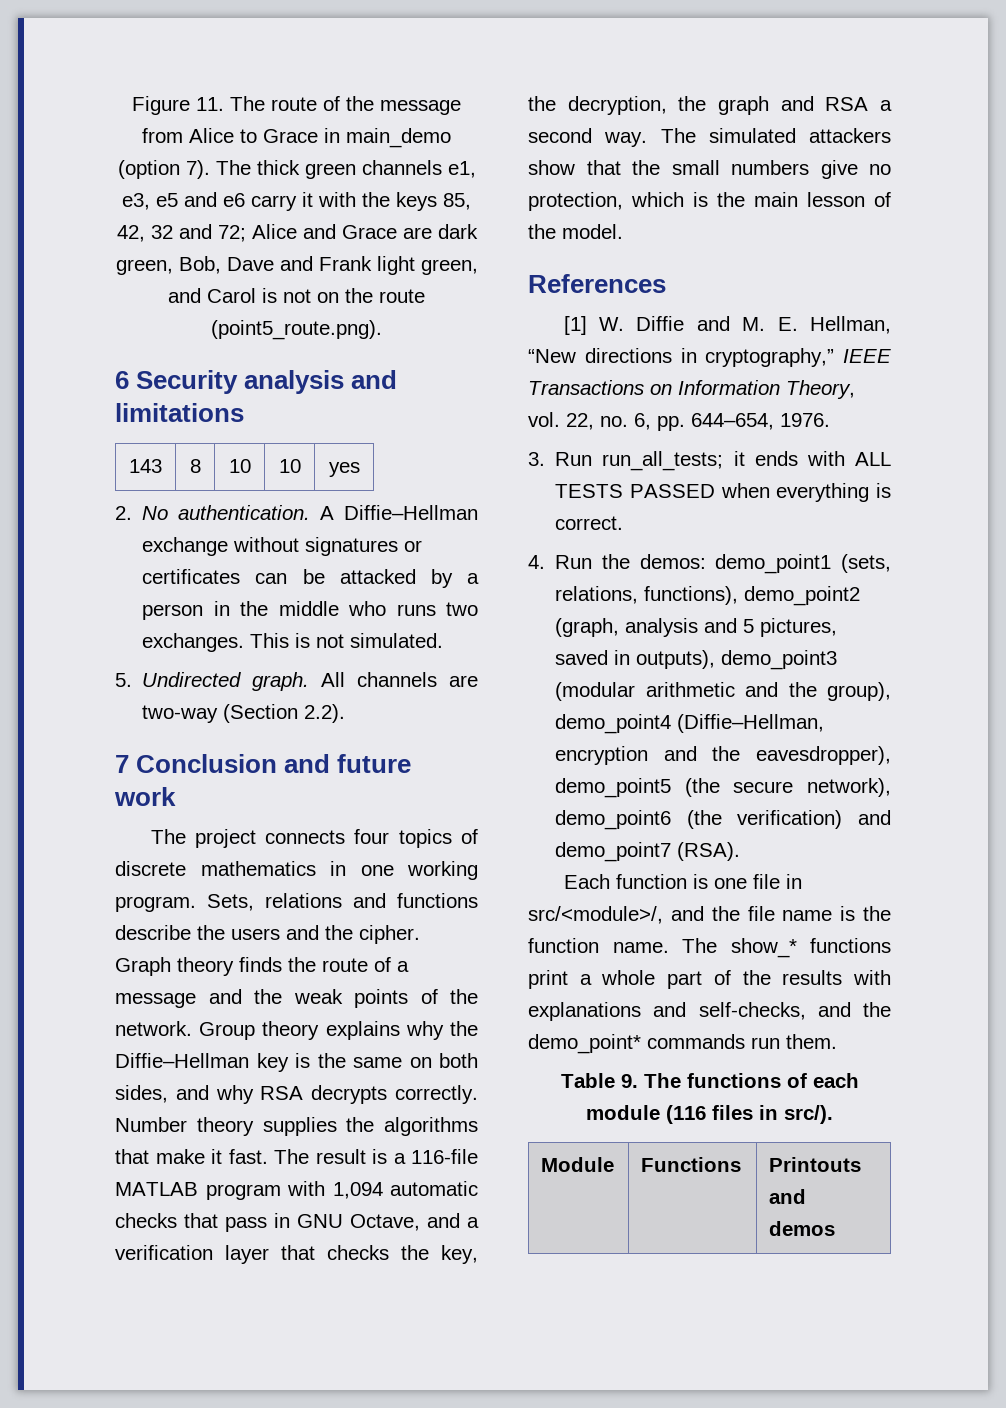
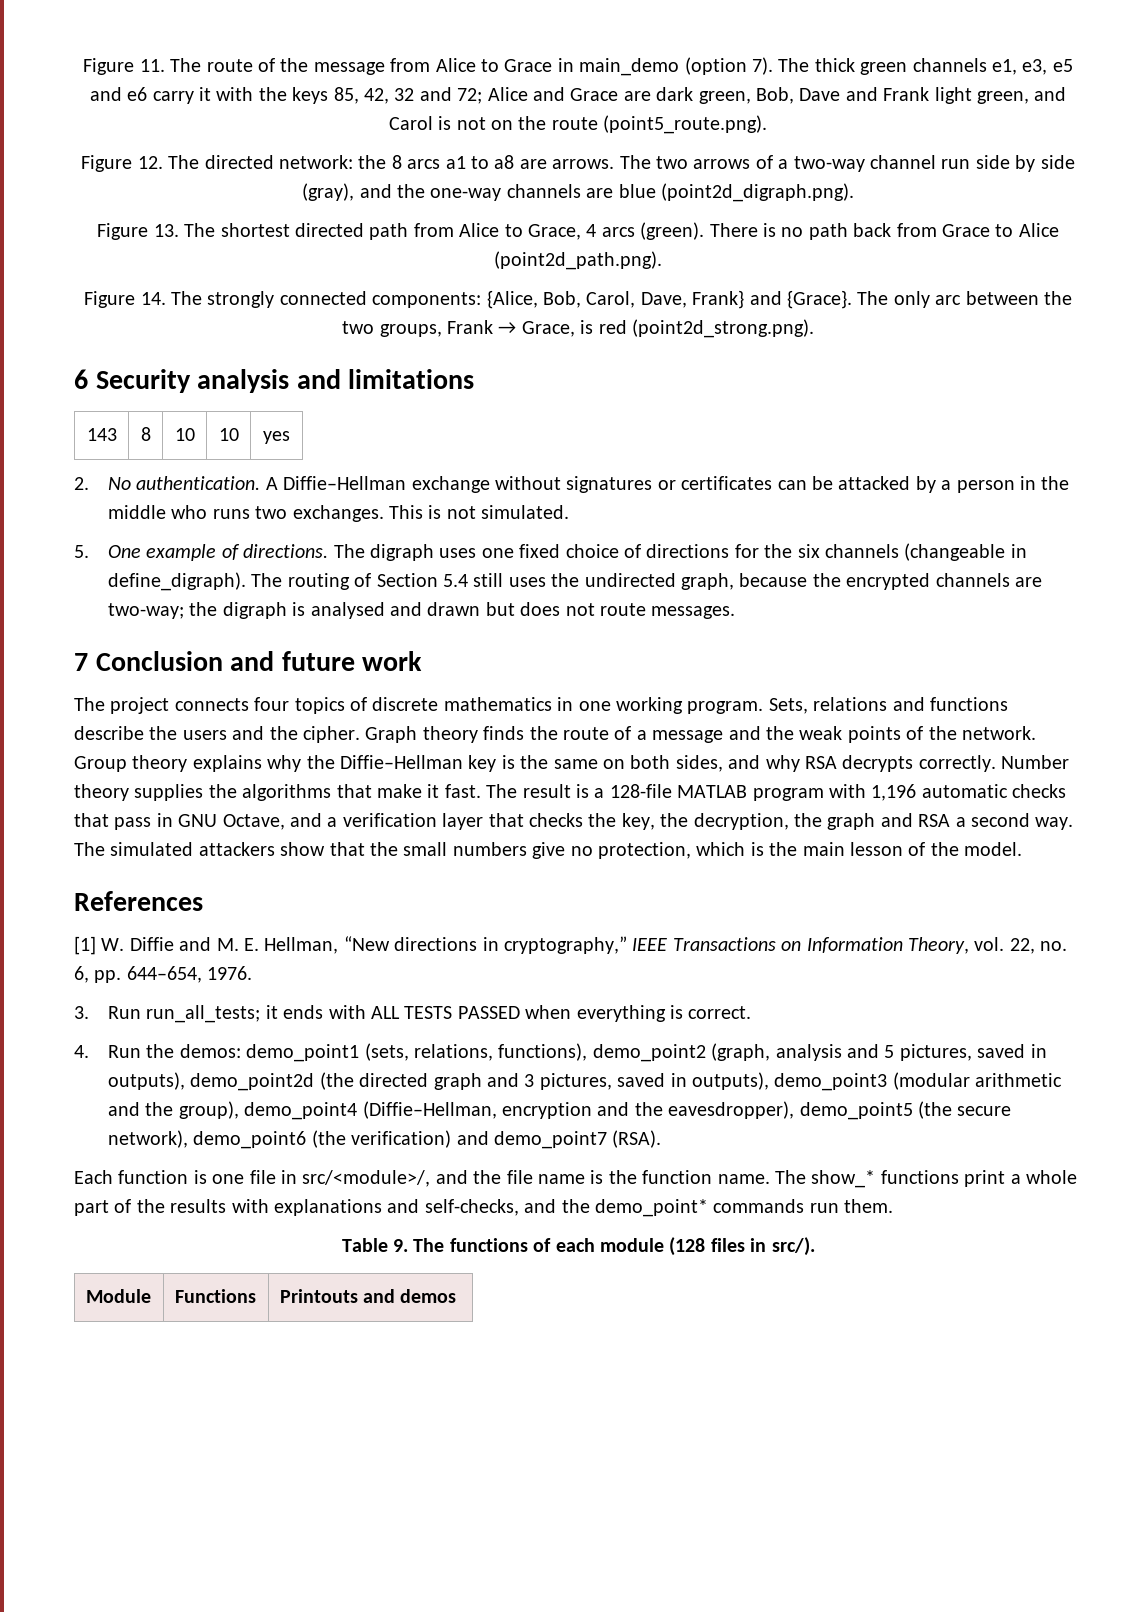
+ Figure 12. The directed network: the 8 arcs a1 to a8 are arrows. The two arrows of a two-way channel run side by side (gray), and the one-way channels are blue (point2d_digraph.png).
+ Figure 13. The shortest directed path from Alice to Grace, 4 arcs (green). There is no path back from Grace to Alice (point2d_path.png).
+ Figure 14. The strongly connected components: {Alice, Bob, Carol, Dave, Frank} and {Grace}. The only arc between the two groups, Frank → Grace, is red (point2d_strong.png).
- 5. Undirected graph. All channels are two-way (Section 2.2).
+ 5. One example of directions. The digraph uses one fixed choice of directions for the six channels (changeable in define_digraph). The routing of Section 5.4 still uses the undirected graph, because the encrypted channels are two-way; the digraph is analysed and drawn but does not route messages.
- The result is a 116-file MATLAB program with 1,094 automatic checks that pass in GNU Octave, and a verification layer that checks the key, the decryption, the graph and RSA a second way.
+ The result is a 128-file MATLAB program with 1,196 automatic checks that pass in GNU Octave, and a verification layer that checks the key, the decryption, the graph and RSA a second way.
- 4. Run the demos: demo_point1 (sets, relations, functions), demo_point2 (graph, analysis and 5 pictures, saved in outputs), demo_point3 (modular arithmetic and the group), demo_point4 (Diffie–Hellman, encryption and the eavesdropper), demo_point5 (the secure network), demo_point6 (the verification) and demo_point7 (RSA).
+ 4. Run the demos: demo_point1 (sets, relations, functions), demo_point2 (graph, analysis and 5 pictures, saved in outputs), demo_point2d (the directed graph and 3 pictures, saved in outputs), demo_point3 (modular arithmetic and the group), demo_point4 (Diffie–Hellman, encryption and the eavesdropper), demo_point5 (the secure network), demo_point6 (the verification) and demo_point7 (RSA).
- Table 9. The functions of each module (116 files in src/).
+ Table 9. The functions of each module (128 files in src/).

